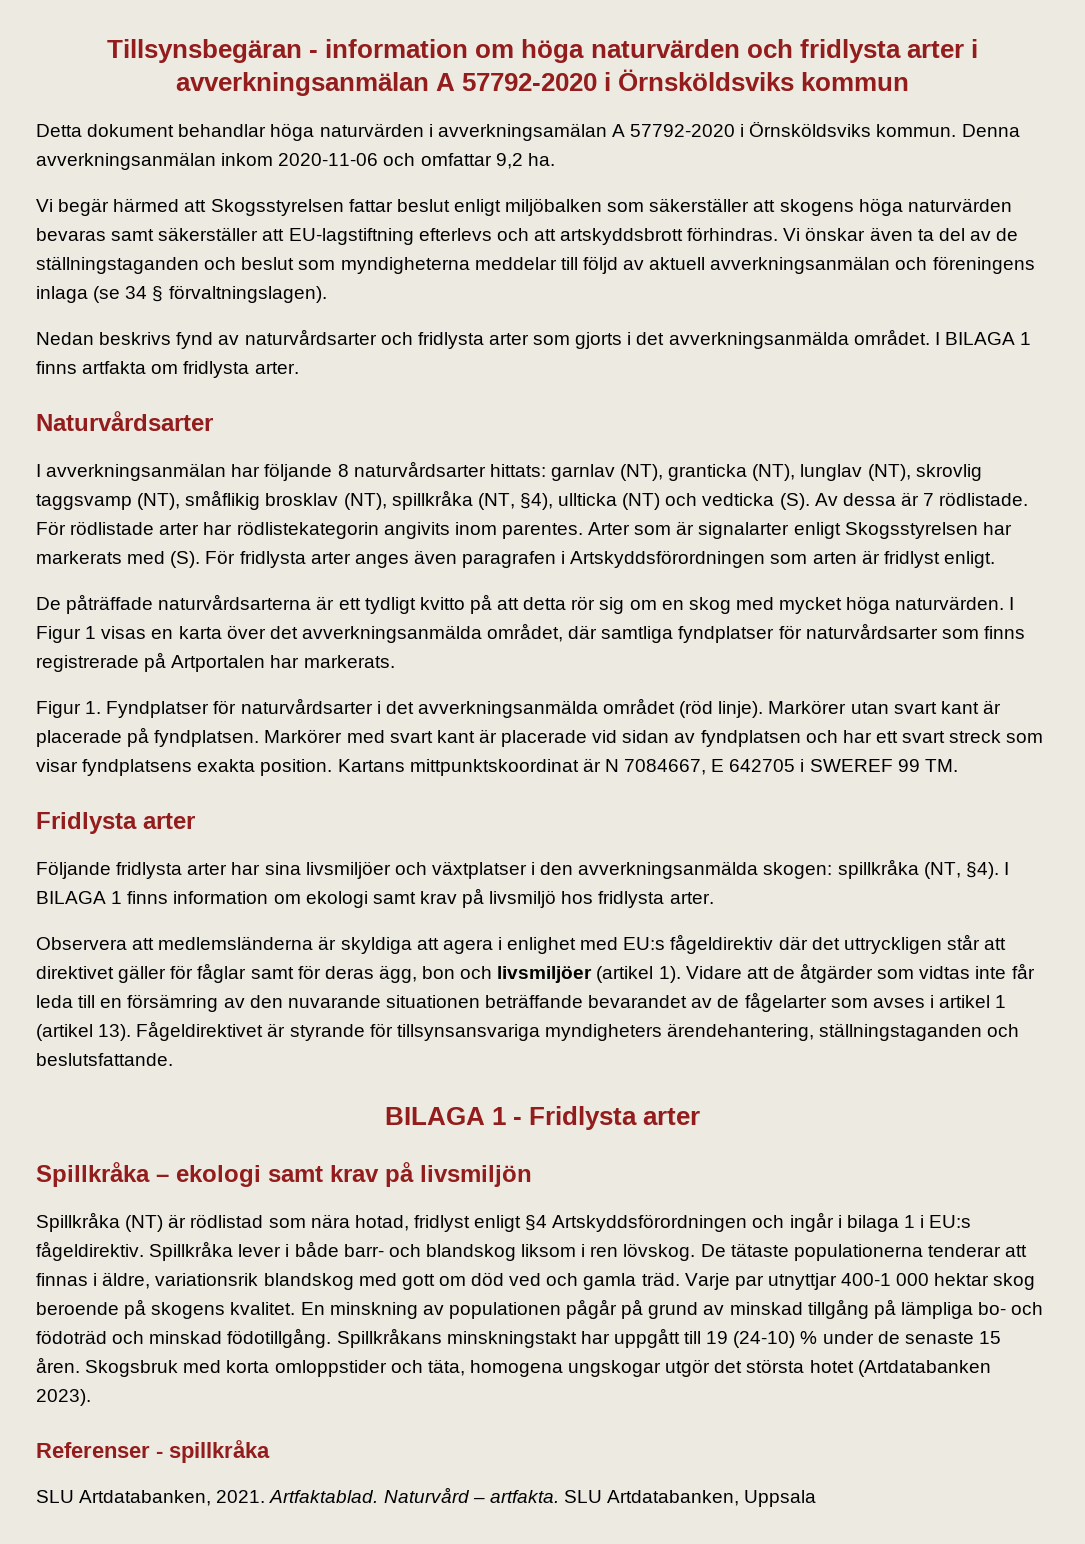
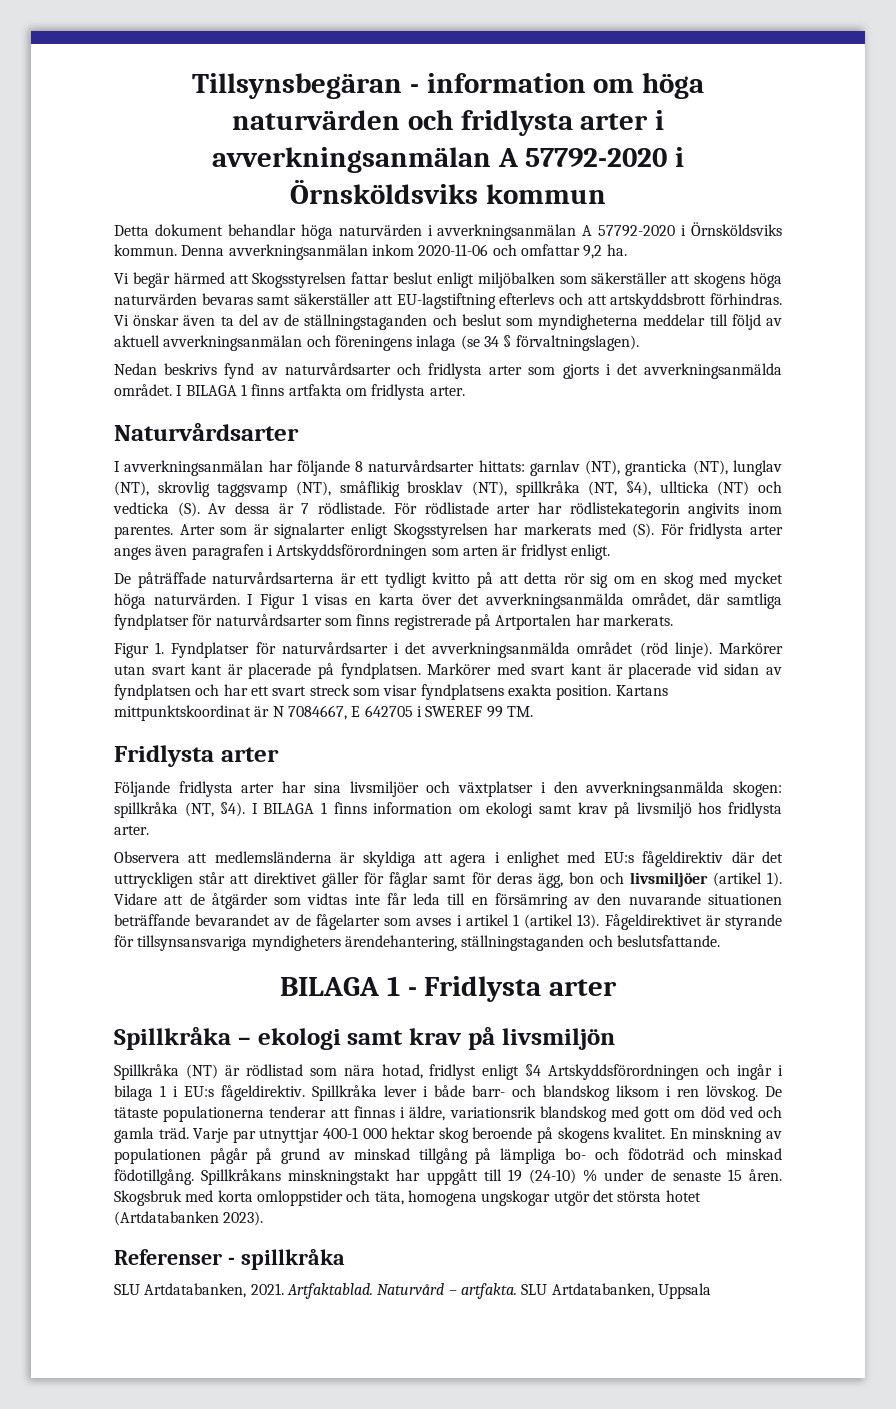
- Detta dokument behandlar höga naturvärden i avverkningsamälan A 57792-2020 i Örnsköldsviks kommun.
+ Detta dokument behandlar höga naturvärden i avverkningsanmälan A 57792-2020 i Örnsköldsviks kommun.

